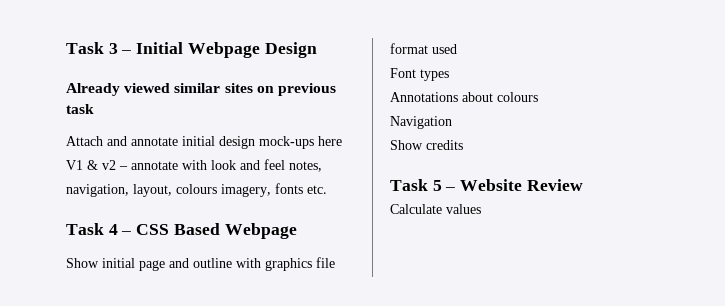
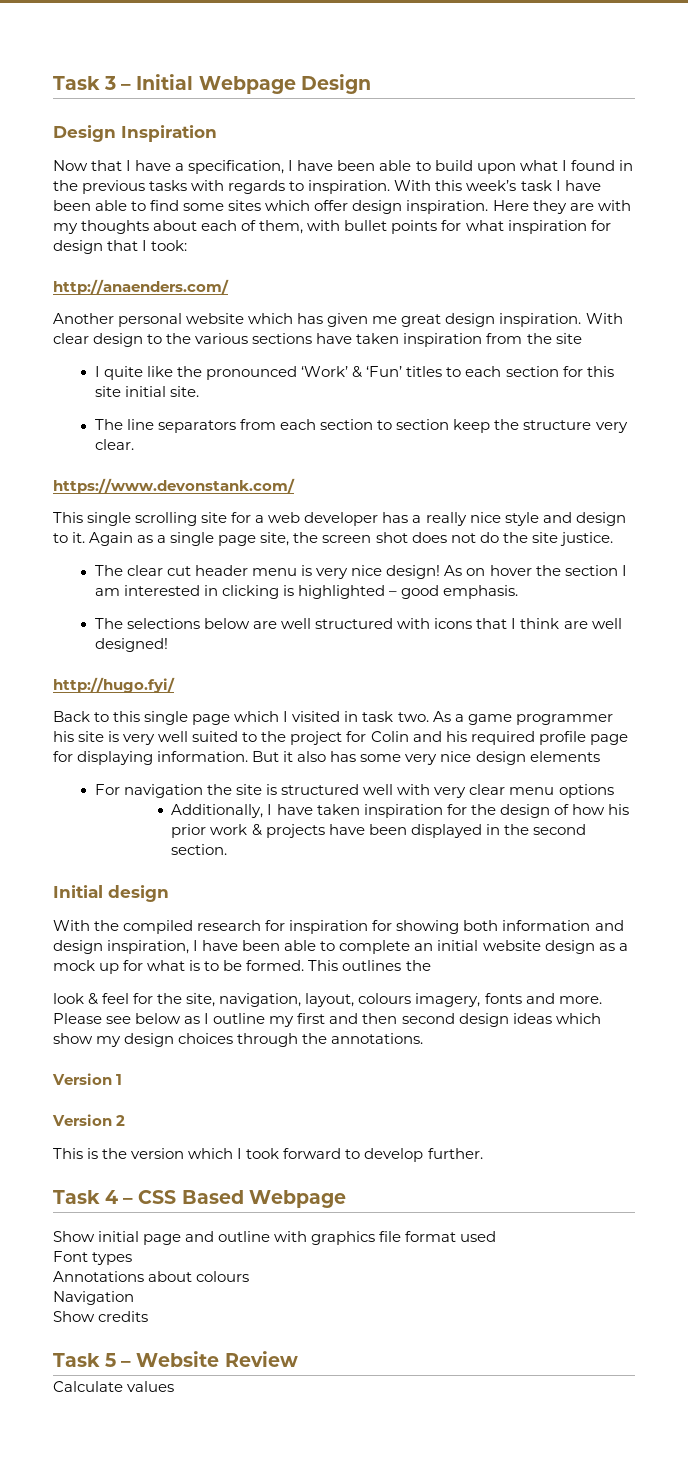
- Already viewed similar sites on previous task
- Attach and annotate initial design mock-ups here V1 & v2 – annotate with look and feel notes, navigation, layout, colours imagery, fonts etc.
+ Design Inspiration
+ Now that I have a specification, I have been able to build upon what I found in the previous tasks with regards to inspiration. With this week’s task I have been able to find some sites which offer design inspiration. Here they are with my thoughts about each of them, with bullet points for what inspiration for design that I took:
+ http://anaenders.com/
+ Another personal website which has given me great design inspiration. With clear design to the various sections have taken inspiration from the site
+ I quite like the pronounced ‘Work’ & ‘Fun’ titles to each section for this site initial site.
+ The line separators from each section to section keep the structure very clear.
+ https://www.devonstank.com/
+ This single scrolling site for a web developer has a really nice style and design to it. Again as a single page site, the screen shot does not do the site justice.
+ The clear cut header menu is very nice design! As on hover the section I am interested in clicking is highlighted – good emphasis.
+ The selections below are well structured with icons that I think are well designed!
+ http://hugo.fyi/
+ Back to this single page which I visited in task two. As a game programmer his site is very well suited to the project for Colin and his required profile page for displaying information. But it also has some very nice design elements
+ For navigation the site is structured well with very clear menu options
+ Additionally, I have taken inspiration for the design of how his prior work & projects have been displayed in the second section.
+ Initial design
+ With the compiled research for inspiration for showing both information and design inspiration, I have been able to complete an initial website design as a mock up for what is to be formed. This outlines the
+ look & feel for the site, navigation, layout, colours imagery, fonts and more. Please see below as I outline my first and then second design ideas which show my design choices through the annotations.
+ Version 1
+ Version 2
+ This is the version which I took forward to develop further.

